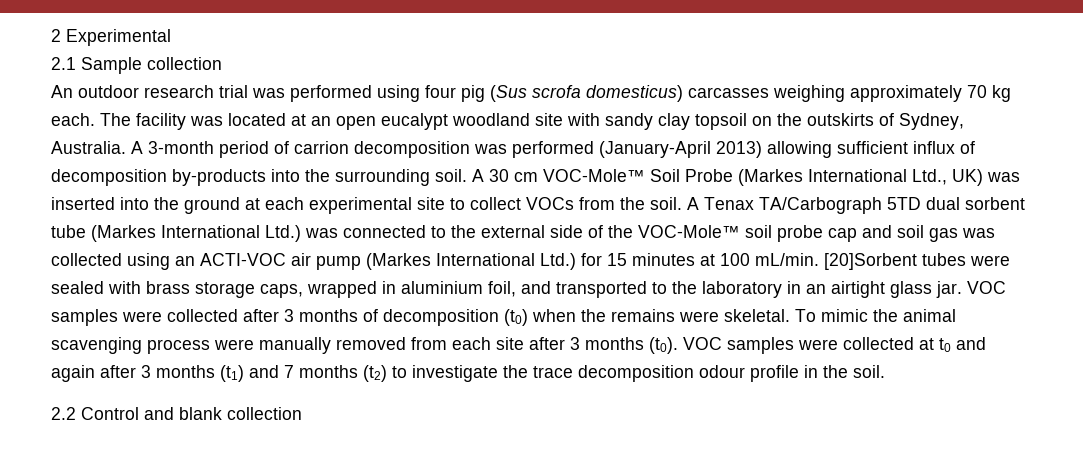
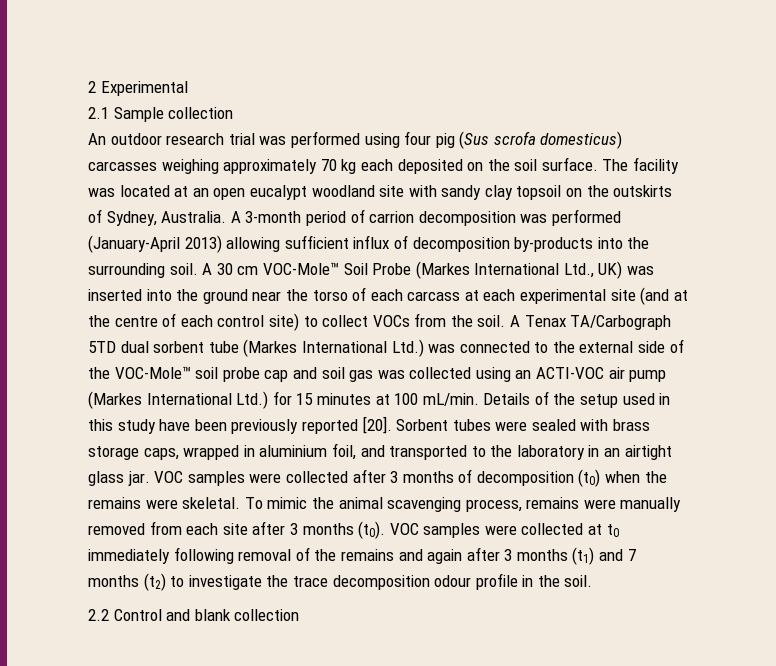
- An outdoor research trial was performed using four pig (Sus scrofa domesticus) carcasses weighing approximately 70 kg each.
+ An outdoor research trial was performed using four pig (Sus scrofa domesticus) carcasses weighing approximately 70 kg each deposited on the soil surface.
- A 30 cm VOC-Mole™ Soil Probe (Markes International Ltd., UK) was inserted into the ground at each experimental site to collect VOCs from the soil.
+ A 30 cm VOC-Mole™ Soil Probe (Markes International Ltd., UK) was inserted into the ground near the torso of each carcass at each experimental site (and at the centre of each control site) to collect VOCs from the soil.
- [20]Sorbent tubes were sealed with brass storage caps, wrapped in aluminium foil, and transported to the laboratory in an airtight glass jar.
+ Details of the setup used in this study have been previously reported [20]. Sorbent tubes were sealed with brass storage caps, wrapped in aluminium foil, and transported to the laboratory in an airtight glass jar.
- To mimic the animal scavenging process were manually removed from each site after 3 months (t0).
+ To mimic the animal scavenging process, remains were manually removed from each site after 3 months (t0).
- VOC samples were collected at t0 and again after 3 months (t1) and 7 months (t2) to investigate the trace decomposition odour profile in the soil.
+ VOC samples were collected at t0 immediately following removal of the remains and again after 3 months (t1) and 7 months (t2) to investigate the trace decomposition odour profile in the soil.

